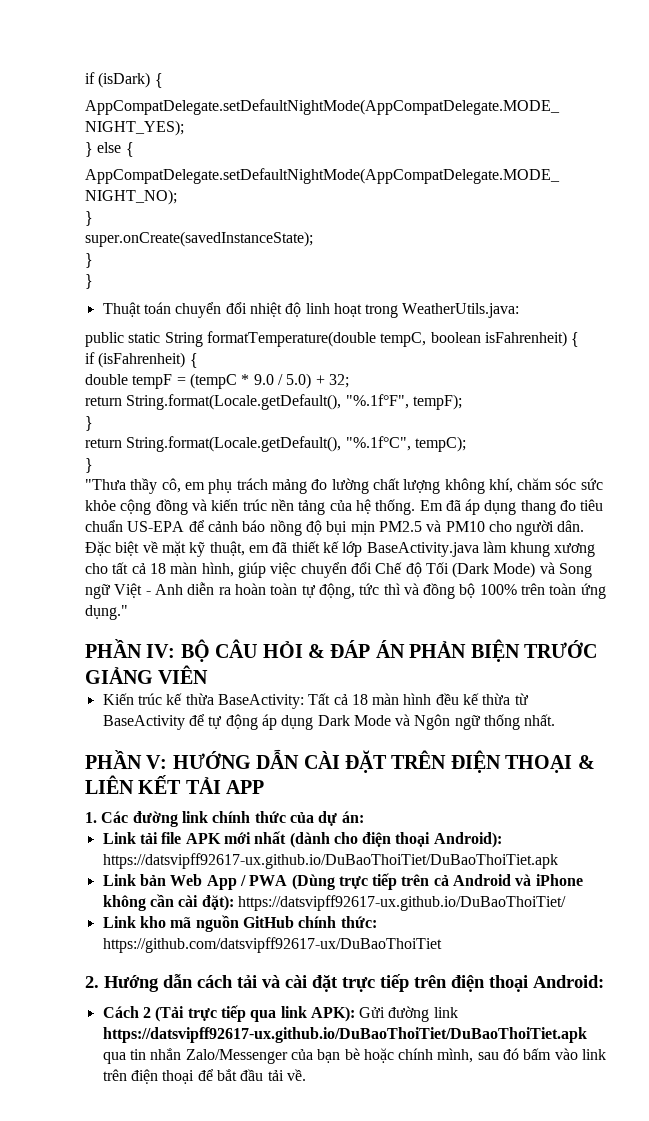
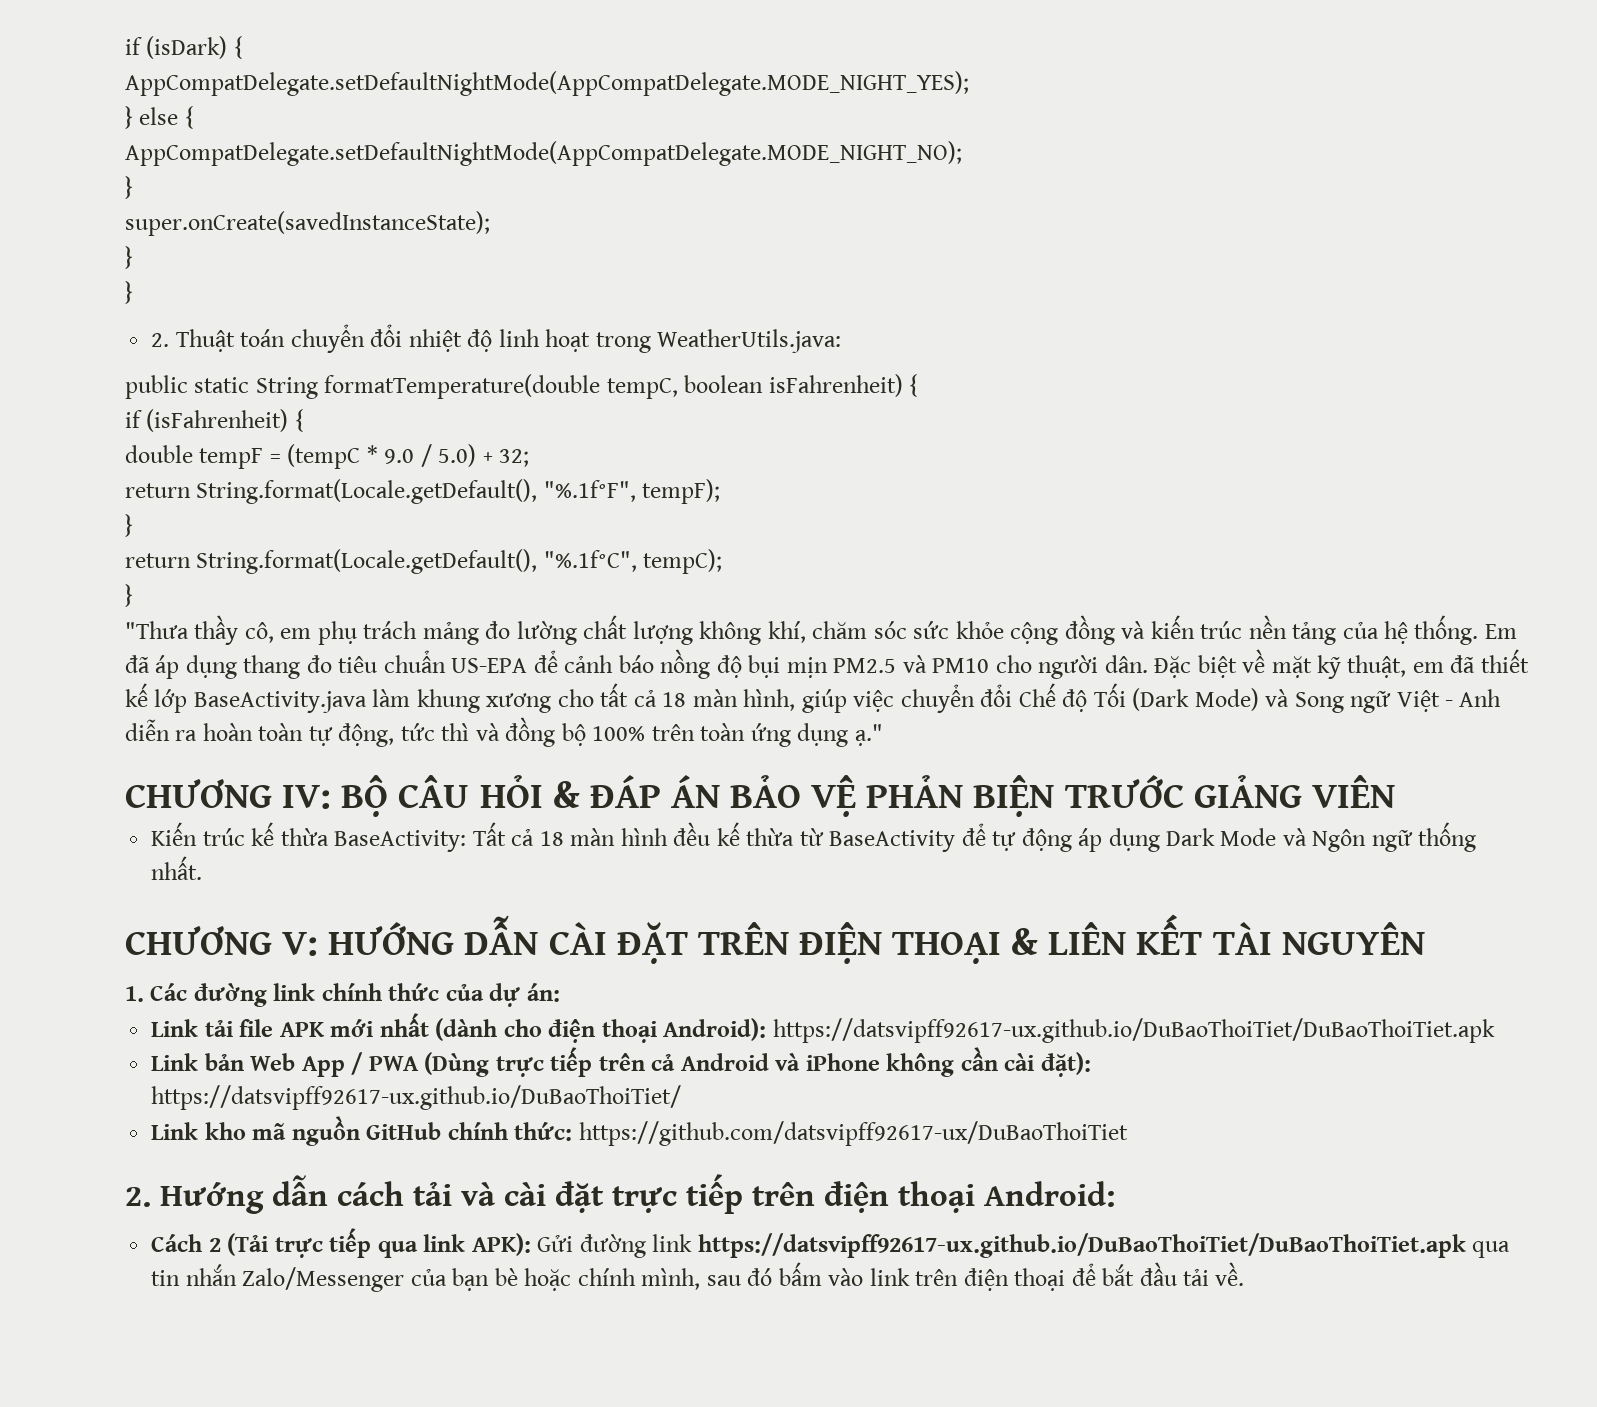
- Thuật toán chuyển đổi nhiệt độ linh hoạt trong WeatherUtils.java:
+ 2. Thuật toán chuyển đổi nhiệt độ linh hoạt trong WeatherUtils.java:
- Đặc biệt về mặt kỹ thuật, em đã thiết kế lớp BaseActivity.java làm khung xương cho tất cả 18 màn hình, giúp việc chuyển đổi Chế độ Tối (Dark Mode) và Song ngữ Việt - Anh diễn ra hoàn toàn tự động, tức thì và đồng bộ 100% trên toàn ứng dụng."
- PHẦN IV:
+ Đặc biệt về mặt kỹ thuật, em đã thiết kế lớp BaseActivity.java làm khung xương cho tất cả 18 màn hình, giúp việc chuyển đổi Chế độ Tối (Dark Mode) và Song ngữ Việt - Anh diễn ra hoàn toàn tự động, tức thì và đồng bộ 100% trên toàn ứng dụng ạ."
+ CHƯƠNG IV:
- BỘ CÂU HỎI & ĐÁP ÁN PHẢN BIỆN TRƯỚC GIẢNG VIÊN
+ BỘ CÂU HỎI & ĐÁP ÁN BẢO VỆ PHẢN BIỆN TRƯỚC GIẢNG VIÊN
- PHẦN V: HƯỚNG DẪN CÀI ĐẶT TRÊN ĐIỆN THOẠI & LIÊN KẾT TẢI APP
+ CHƯƠNG V: HƯỚNG DẪN CÀI ĐẶT TRÊN ĐIỆN THOẠI & LIÊN KẾT TÀI NGUYÊN

